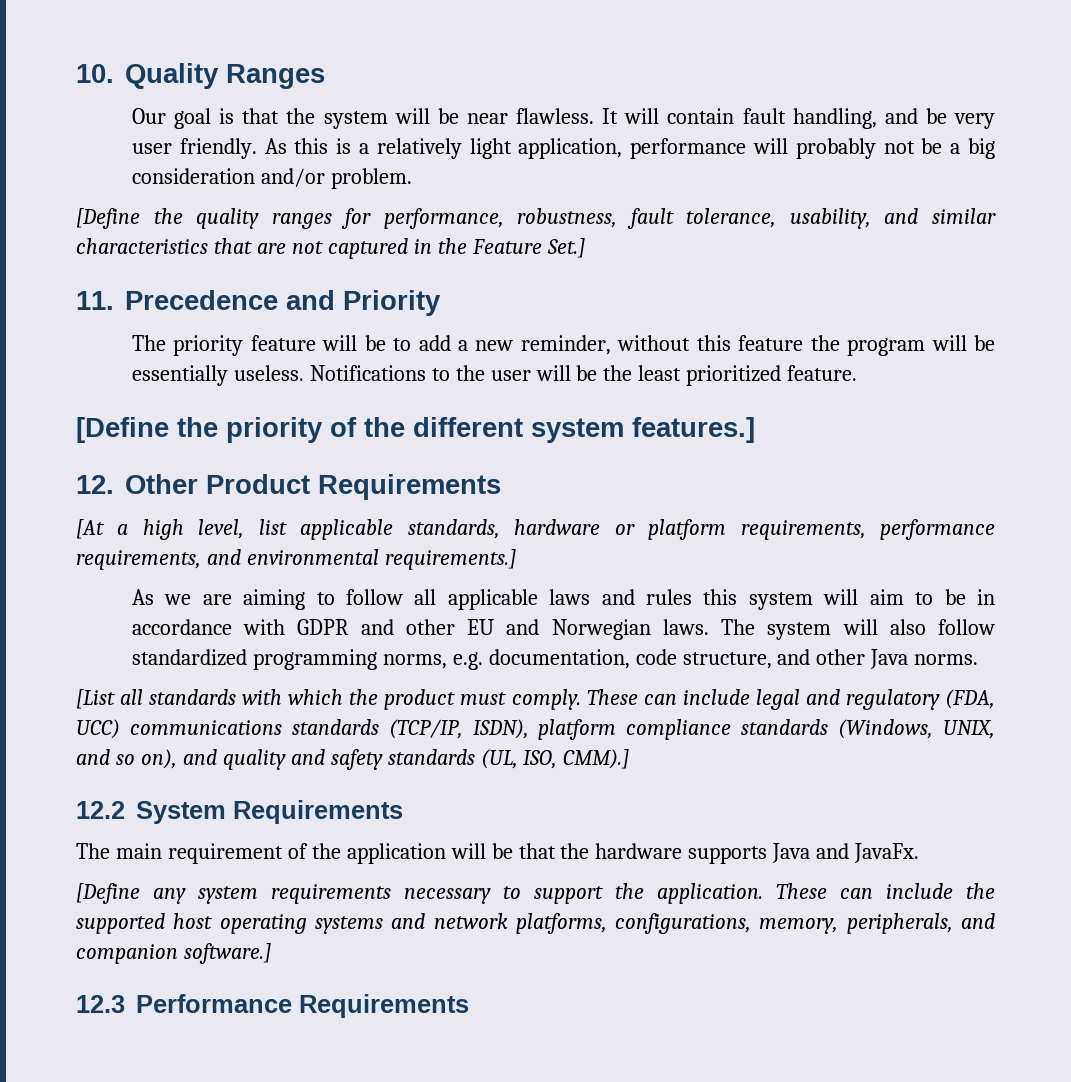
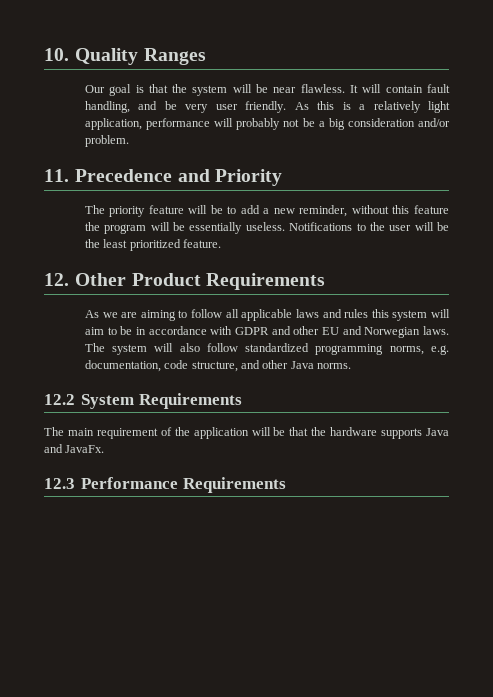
- [Define the quality ranges for performance, robustness, fault tolerance, usability, and similar characteristics that are not captured in the Feature Set.]
- [Define the priority of the different system features.]
  12. Other Product Requirements
- [At a high level, list applicable standards, hardware or platform requirements, performance requirements, and environmental requirements.]
- [List all standards with which the product must comply. These can include legal and regulatory (FDA, UCC) communications standards (TCP/IP, ISDN), platform compliance standards (Windows, UNIX, and so on), and quality and safety standards (UL, ISO, CMM).]
- [Define any system requirements necessary to support the application. These can include the supported host operating systems and network platforms, configurations, memory, peripherals, and companion software.]

